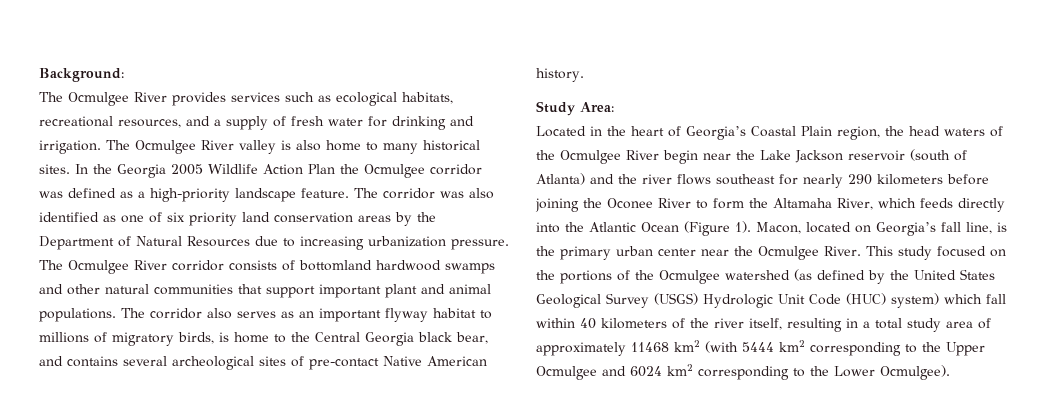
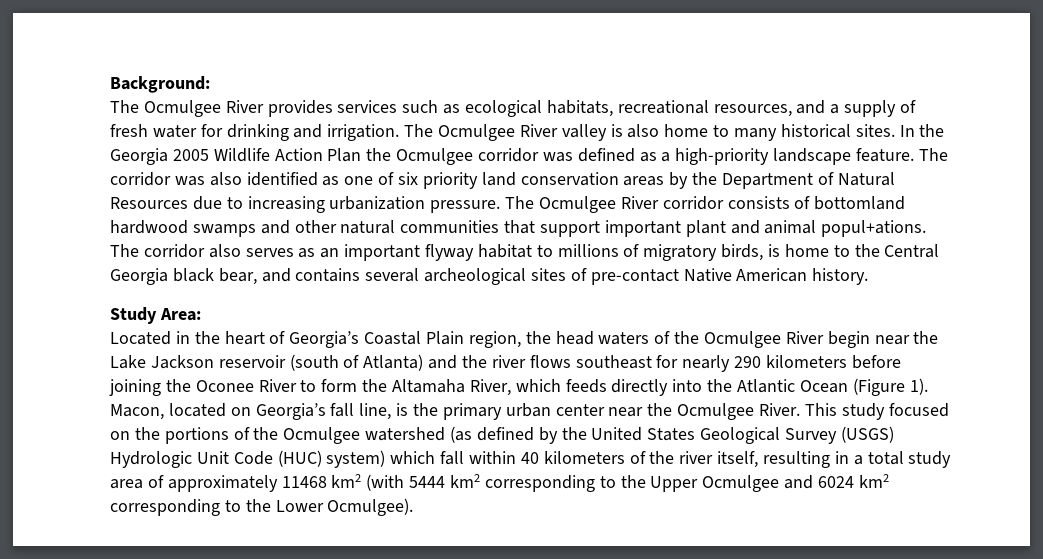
- The Ocmulgee River corridor consists of bottomland hardwood swamps and other natural communities that support important plant and animal populations.
+ The Ocmulgee River corridor consists of bottomland hardwood swamps and other natural communities that support important plant and animal popul+ations.

